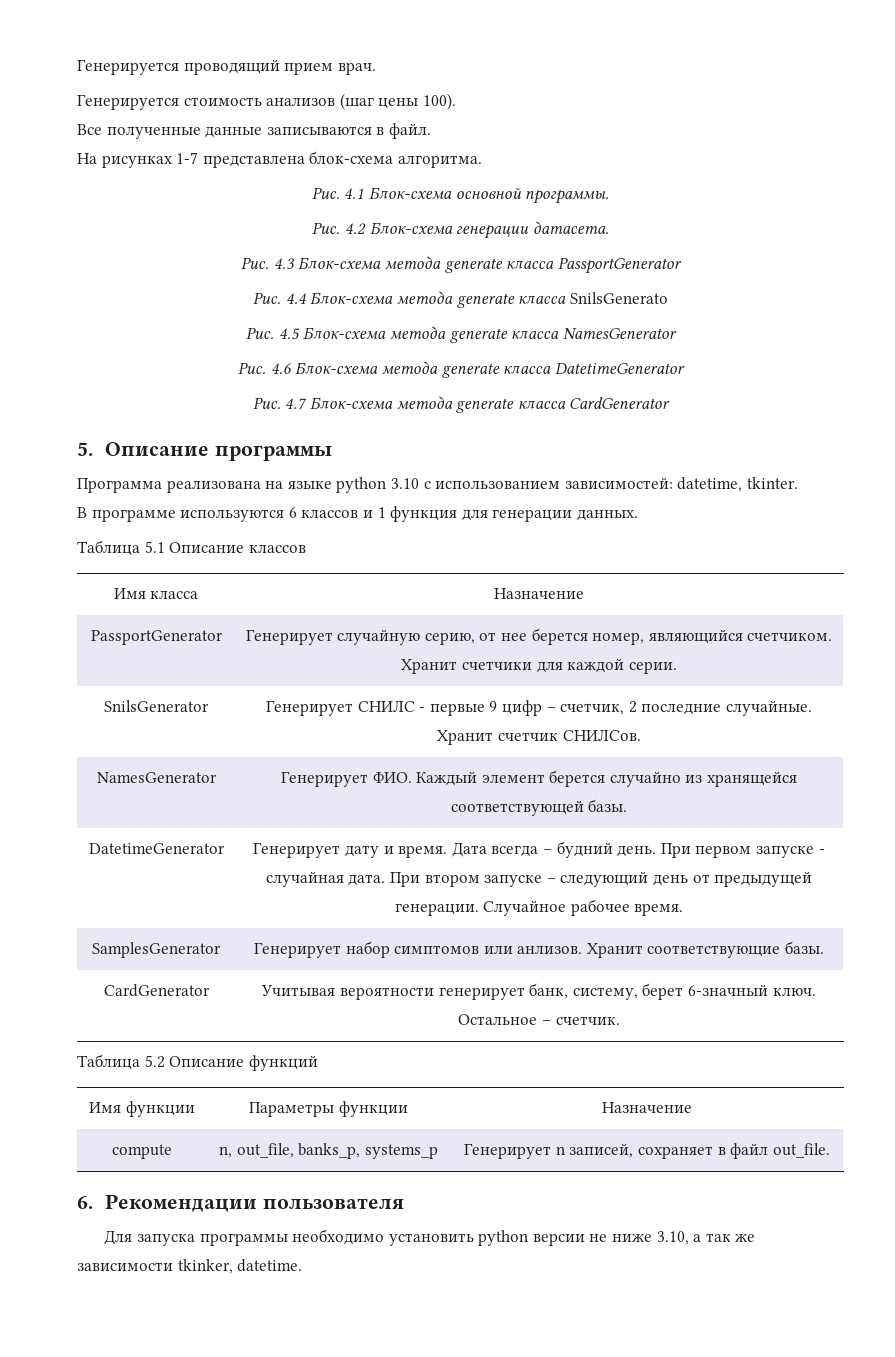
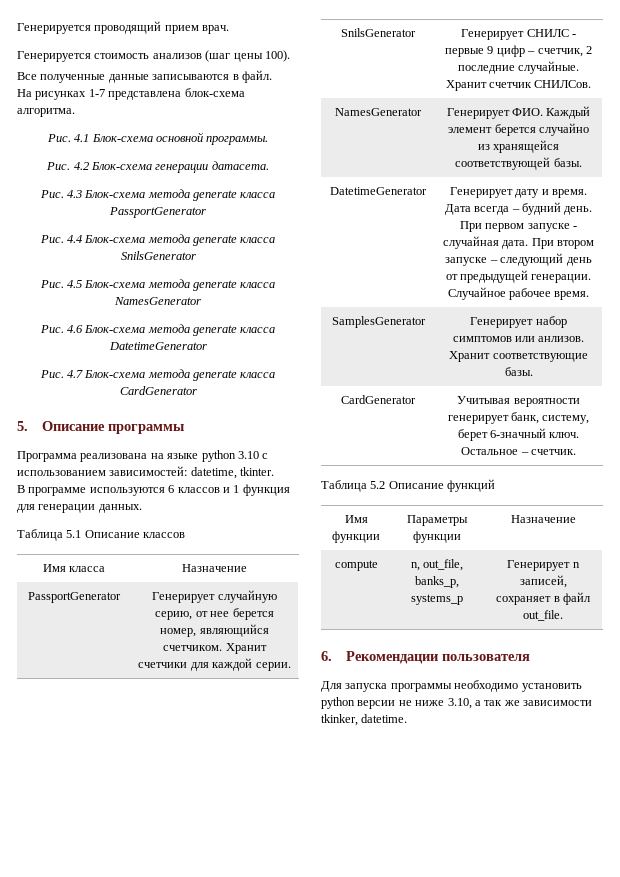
- Рис. 4.4 Блок-схема метода generate класса SnilsGenerato
+ Рис. 4.4 Блок-схема метода generate класса SnilsGenerator

